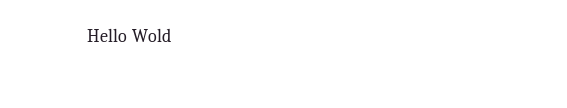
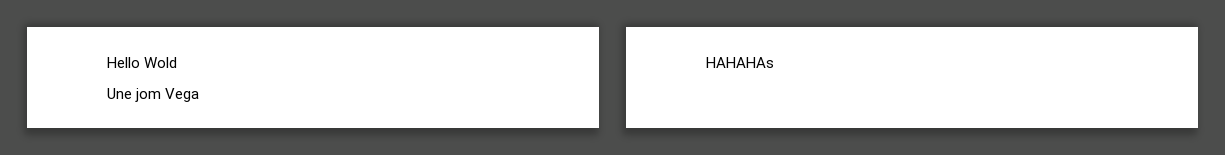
+ Une jom Vega
+ HAHAHAs

